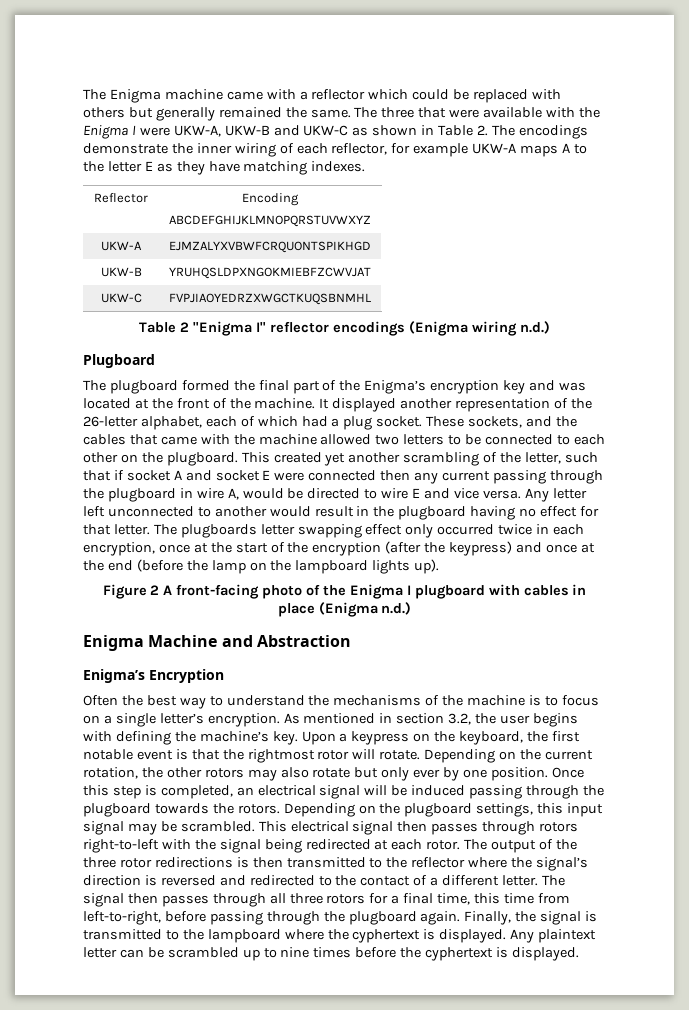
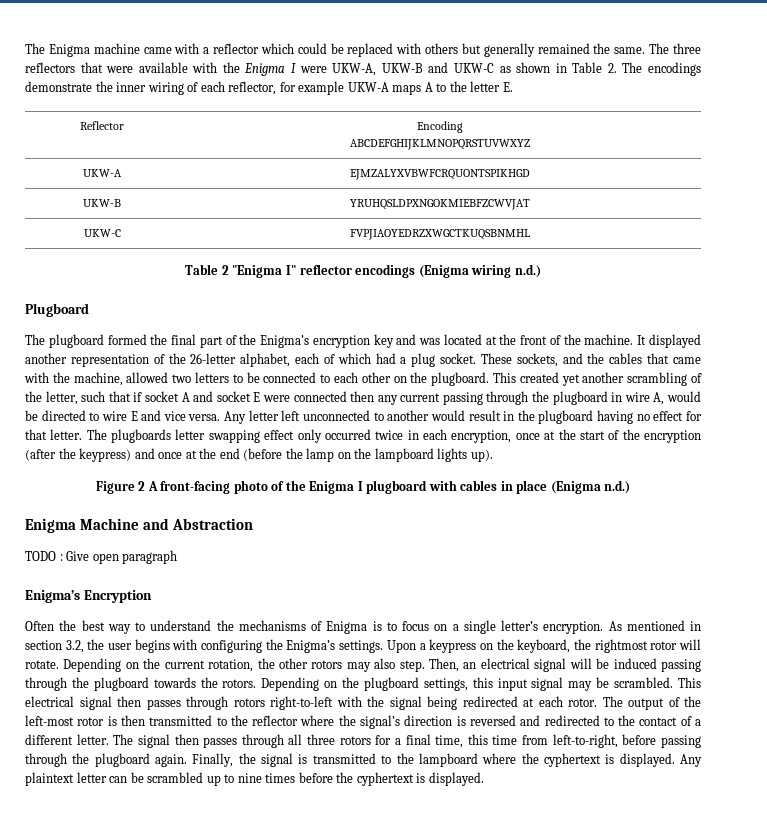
- The three that were available with the Enigma I were UKW-A, UKW-B and UKW-C as shown in Table 2. The encodings demonstrate the inner wiring of each reflector, for example UKW-A maps A to the letter E as they have matching indexes.
+ The three reflectors that were available with the Enigma I were UKW-A, UKW-B and UKW-C as shown in Table 2. The encodings demonstrate the inner wiring of each reflector, for example UKW-A maps A to the letter E.
- These sockets, and the cables that came with the machine allowed two letters to be connected to each other on the plugboard.
+ These sockets, and the cables that came with the machine, allowed two letters to be connected to each other on the plugboard.
+ TODO : Give open paragraph
- Often the best way to understand the mechanisms of the machine is to focus on a single letter’s encryption.
+ Often the best way to understand the mechanisms of Enigma is to focus on a single letter’s encryption.
- As mentioned in section 3.2, the user begins with defining the machine’s key.
+ As mentioned in section 3.2, the user begins with configuring the Enigma’s settings.
- Upon a keypress on the keyboard, the first notable event is that the rightmost rotor will rotate.
+ Upon a keypress on the keyboard, the rightmost rotor will rotate.
- Depending on the current rotation, the other rotors may also rotate but only ever by one position. Once this step is completed, an electrical signal will be induced passing through the plugboard towards the rotors.
+ Depending on the current rotation, the other rotors may also step. Then, an electrical signal will be induced passing through the plugboard towards the rotors.
- The output of the three rotor redirections is then transmitted to the reflector where the signal’s direction is reversed and redirected to the contact of a different letter.
+ The output of the left-most rotor is then transmitted to the reflector where the signal’s direction is reversed and redirected to the contact of a different letter.

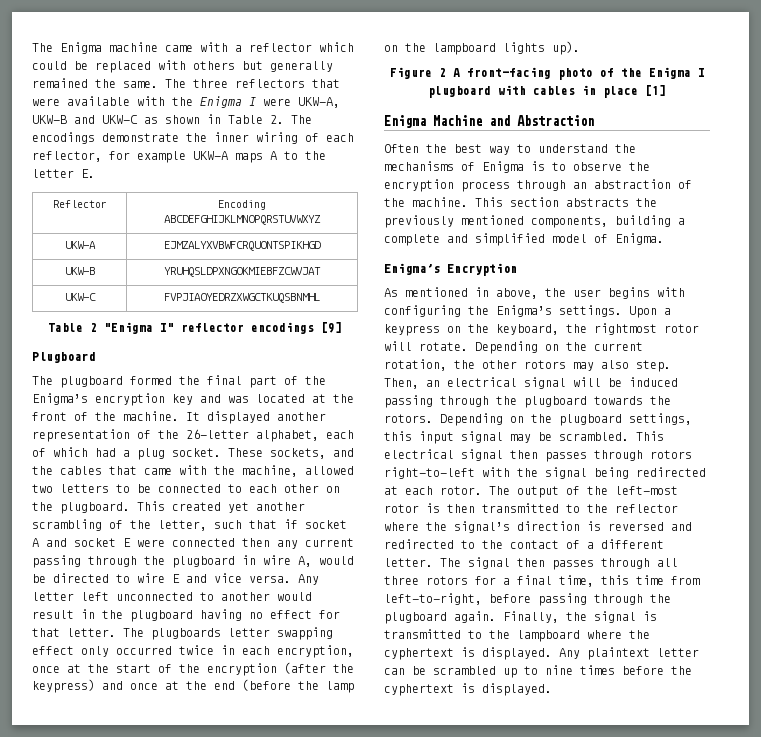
- Table 2 "Enigma I" reflector encodings (Enigma wiring n.d.)
+ Table 2 "Enigma I" reflector encodings [9]
- Figure 2 A front-facing photo of the Enigma I plugboard with cables in place (Enigma n.d.)
+ Figure 2 A front-facing photo of the Enigma I plugboard with cables in place [1]
- TODO : Give open paragraph
- Enigma’s Encryption
- Often the best way to understand the mechanisms of Enigma is to focus on a single letter’s encryption. As mentioned in section 3.2, the user begins with configuring the Enigma’s settings.
+ Often the best way to understand the mechanisms of Enigma is to observe the encryption process through an abstraction of the machine. This section abstracts the previously mentioned components, building a complete and simplified model of Enigma.
+ Enigma’s Encryption
+ As mentioned in above, the user begins with configuring the Enigma’s settings.

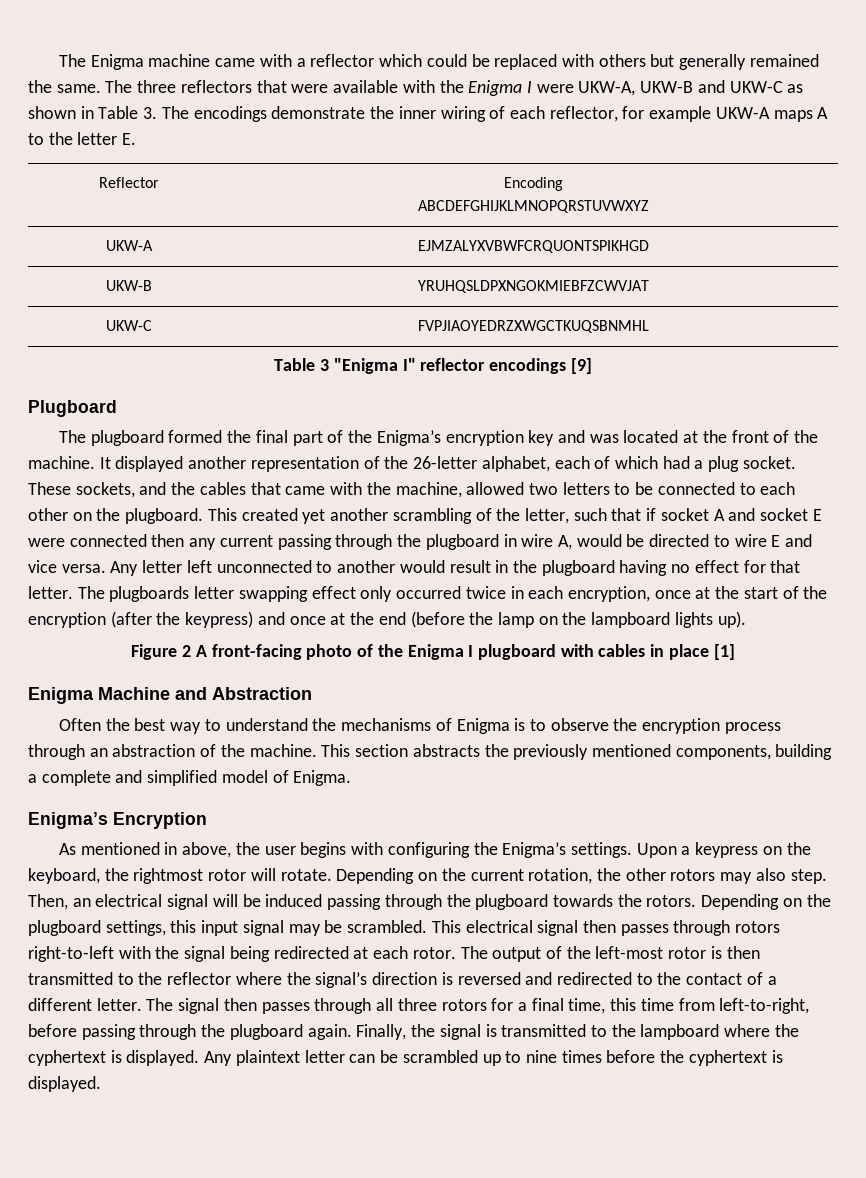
- The three reflectors that were available with the Enigma I were UKW-A, UKW-B and UKW-C as shown in Table 2. The encodings demonstrate the inner wiring of each reflector, for example UKW-A maps A to the letter E.
+ The three reflectors that were available with the Enigma I were UKW-A, UKW-B and UKW-C as shown in Table 3. The encodings demonstrate the inner wiring of each reflector, for example UKW-A maps A to the letter E.
- Table 2 "Enigma I" reflector encodings [9]
+ Table 3 "Enigma I" reflector encodings [9]

